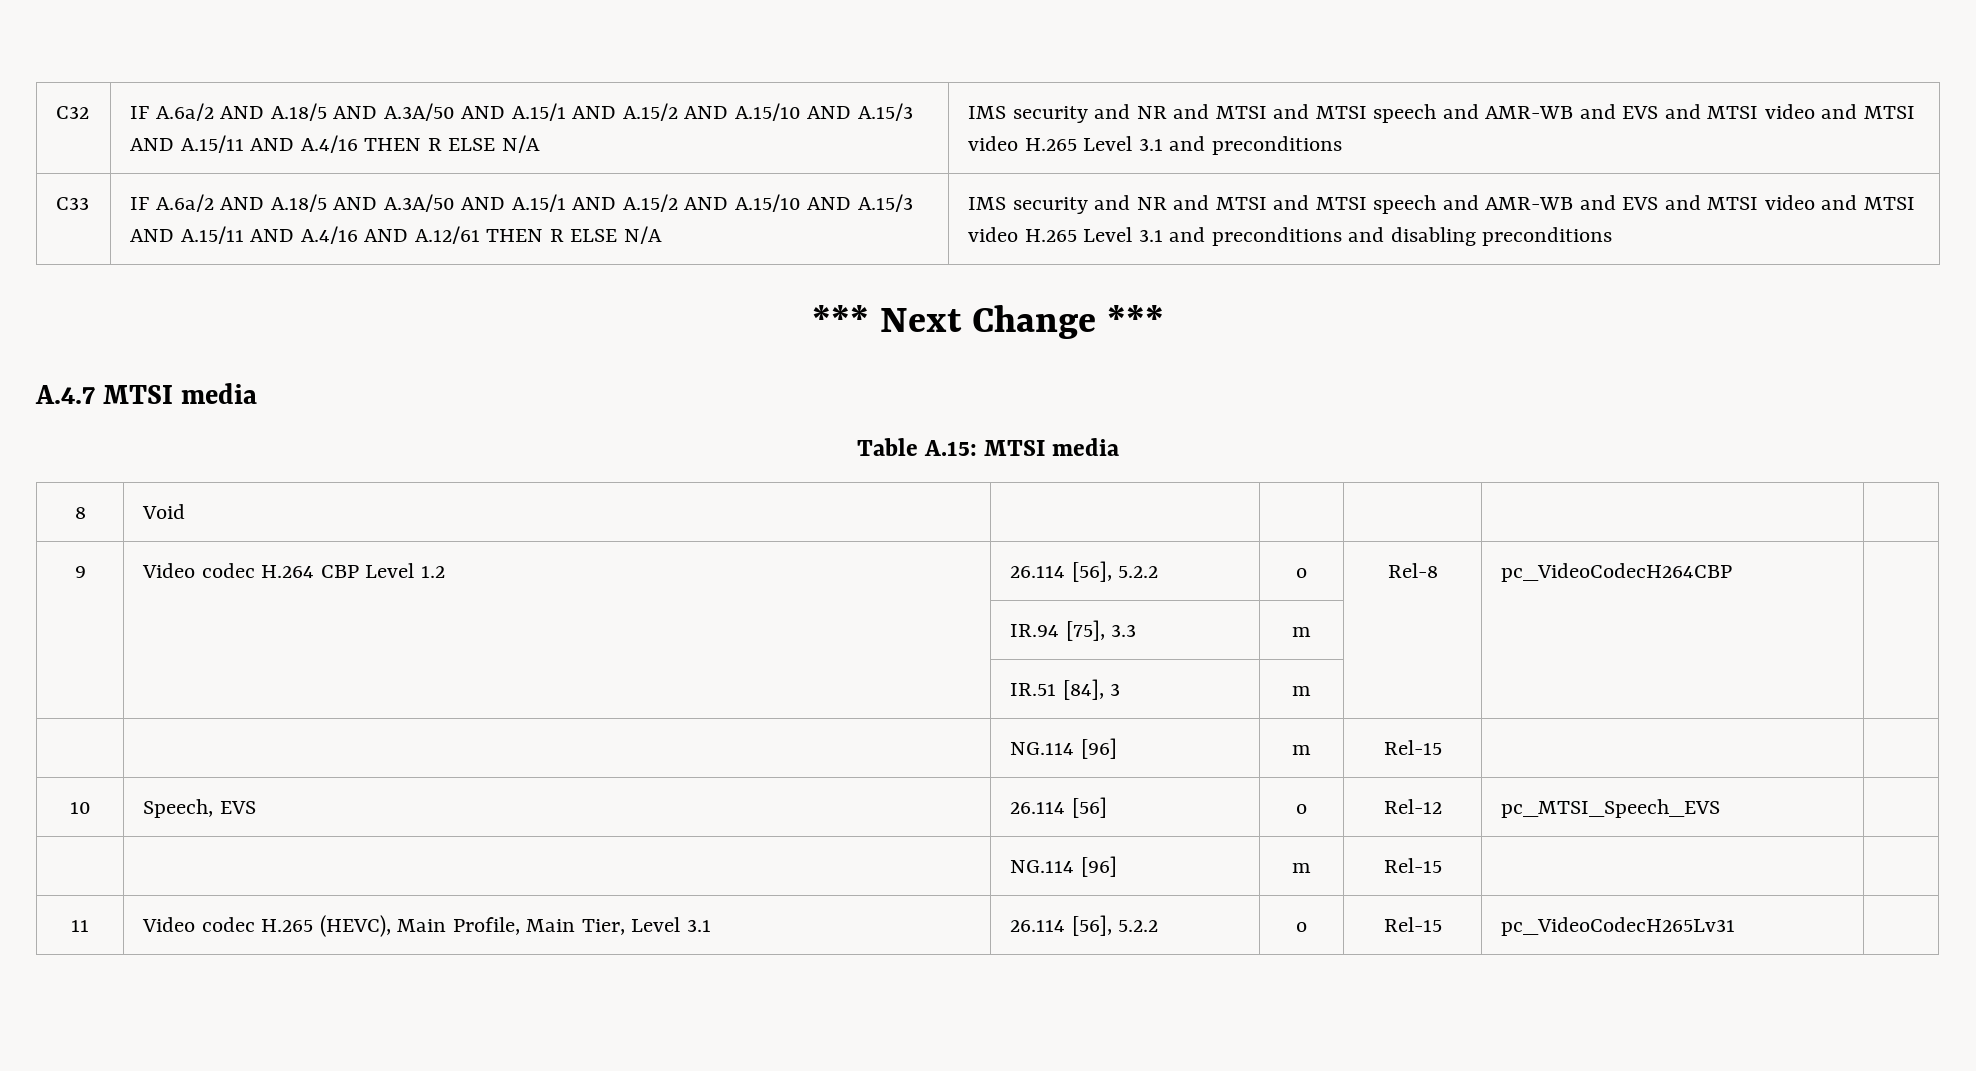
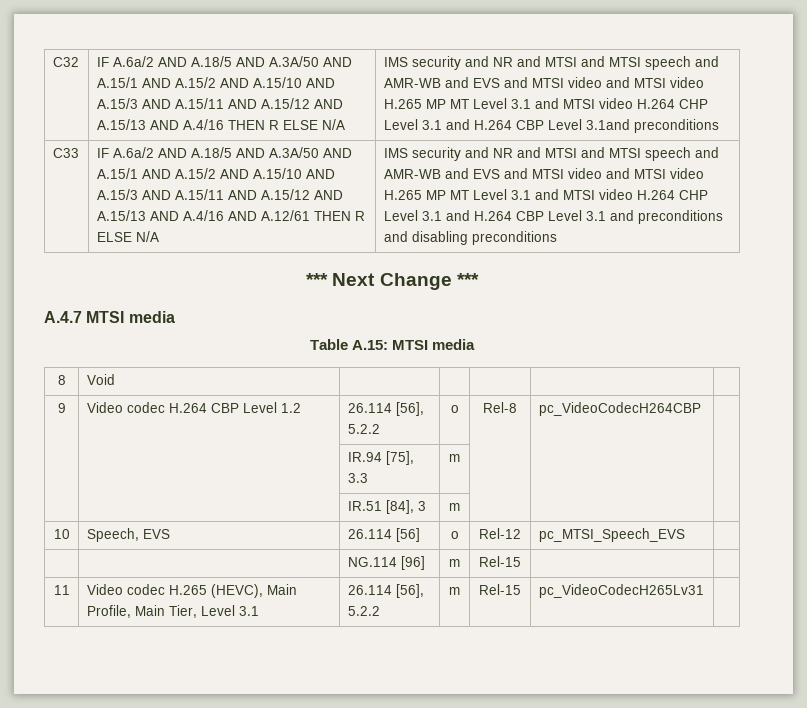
- IF A.6a/2 AND A.18/5 AND A.3A/50 AND A.15/1 AND A.15/2 AND A.15/10 AND A.15/3 AND A.15/11 AND A.4/16 THEN R ELSE N/A | IMS security and NR and MTSI and MTSI speech and AMR-WB and EVS and MTSI video and MTSI video H.265 Level 3.1 and preconditions
+ IF A.6a/2 AND A.18/5 AND A.3A/50 AND A.15/1 AND A.15/2 AND A.15/10 AND A.15/3 AND A.15/11 AND A.15/12 AND A.15/13 AND A.4/16 THEN R ELSE N/A | IMS security and NR and MTSI and MTSI speech and AMR-WB and EVS and MTSI video and MTSI video H.265 MP MT Level 3.1 and MTSI video H.264 CHP Level 3.1 and H.264 CBP Level 3.1and preconditions
- IF A.6a/2 AND A.18/5 AND A.3A/50 AND A.15/1 AND A.15/2 AND A.15/10 AND A.15/3 AND A.15/11 AND A.4/16 AND A.12/61 THEN R ELSE N/A
+ IF A.6a/2 AND A.18/5 AND A.3A/50 AND A.15/1 AND A.15/2 AND A.15/10 AND A.15/3 AND A.15/11 AND A.15/12 AND A.15/13 AND A.4/16 AND A.12/61 THEN R ELSE N/A
- IMS security and NR and MTSI and MTSI speech and AMR-WB and EVS and MTSI video and MTSI video H.265 Level 3.1 and preconditions and disabling preconditions
+ IMS security and NR and MTSI and MTSI speech and AMR-WB and EVS and MTSI video and MTSI video H.265 MP MT Level 3.1 and MTSI video H.264 CHP Level 3.1 and H.264 CBP Level 3.1 and preconditions and disabling preconditions
  | | IR.51 [84], 3 | m | | |
- | | NG.114 [96] | m | Rel-15 | |
- 11 | Video codec H.265 (HEVC), Main Profile, Main Tier, Level 3.1 | 26.114 [56], 5.2.2 | o | Rel-15 | pc_VideoCodecH265Lv31 |
+ 11 | Video codec H.265 (HEVC), Main Profile, Main Tier, Level 3.1 | 26.114 [56], 5.2.2 | m | Rel-15 | pc_VideoCodecH265Lv31 |

